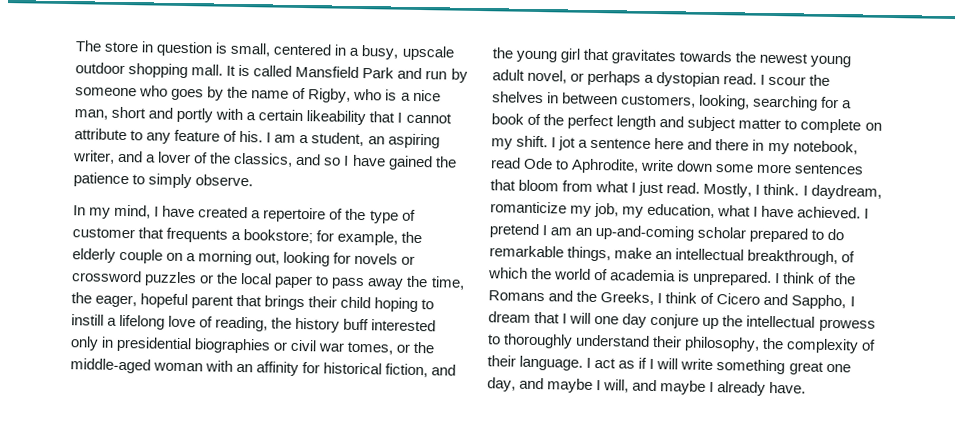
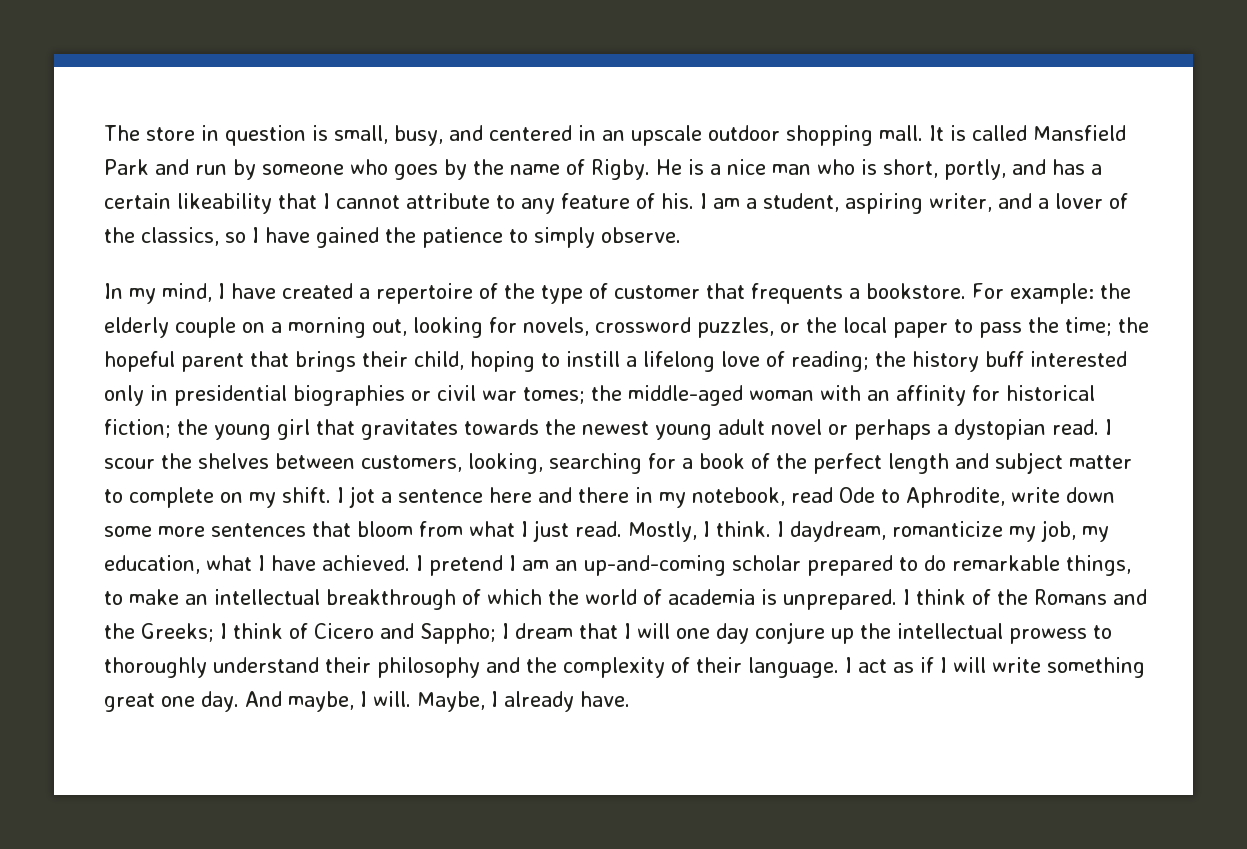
- The store in question is small, centered in a busy, upscale outdoor shopping mall.
+ The store in question is small, busy, and centered in an upscale outdoor shopping mall.
- It is called Mansfield Park and run by someone who goes by the name of Rigby, who is a nice man, short and portly with a certain likeability that I cannot attribute to any feature of his.
+ It is called Mansfield Park and run by someone who goes by the name of Rigby. He is a nice man who is short, portly, and has a certain likeability that I cannot attribute to any feature of his.
- I am a student, an aspiring writer, and a lover of the classics, and so I have gained the patience to simply observe.
+ I am a student, aspiring writer, and a lover of the classics, so I have gained the patience to simply observe.
- In my mind, I have created a repertoire of the type of customer that frequents a bookstore; for example, the elderly couple on a morning out, looking for novels or crossword puzzles or the local paper to pass away the time, the eager, hopeful parent that brings their child hoping to instill a lifelong love of reading, the history buff interested only in presidential biographies or civil war tomes, or the middle-aged woman with an affinity for historical fiction, and the young girl that gravitates towards the newest young adult novel, or perhaps a dystopian read.
+ In my mind, I have created a repertoire of the type of customer that frequents a bookstore. For example: the elderly couple on a morning out, looking for novels, crossword puzzles, or the local paper to pass the time; the hopeful parent that brings their child, hoping to instill a lifelong love of reading; the history buff interested only in presidential biographies or civil war tomes; the middle-aged woman with an affinity for historical fiction; the young girl that gravitates towards the newest young adult novel or perhaps a dystopian read.
- I scour the shelves in between customers, looking, searching for a book of the perfect length and subject matter to complete on my shift.
+ I scour the shelves between customers, looking, searching for a book of the perfect length and subject matter to complete on my shift.
- I pretend I am an up-and-coming scholar prepared to do remarkable things, make an intellectual breakthrough, of which the world of academia is unprepared.
+ I pretend I am an up-and-coming scholar prepared to do remarkable things, to make an intellectual breakthrough of which the world of academia is unprepared.
- I think of the Romans and the Greeks, I think of Cicero and Sappho, I dream that I will one day conjure up the intellectual prowess to thoroughly understand their philosophy, the complexity of their language.
+ I think of the Romans and the Greeks; I think of Cicero and Sappho; I dream that I will one day conjure up the intellectual prowess to thoroughly understand their philosophy and the complexity of their language.
- I act as if I will write something great one day, and maybe I will, and maybe I already have.
+ I act as if I will write something great one day. And maybe, I will. Maybe, I already have.

